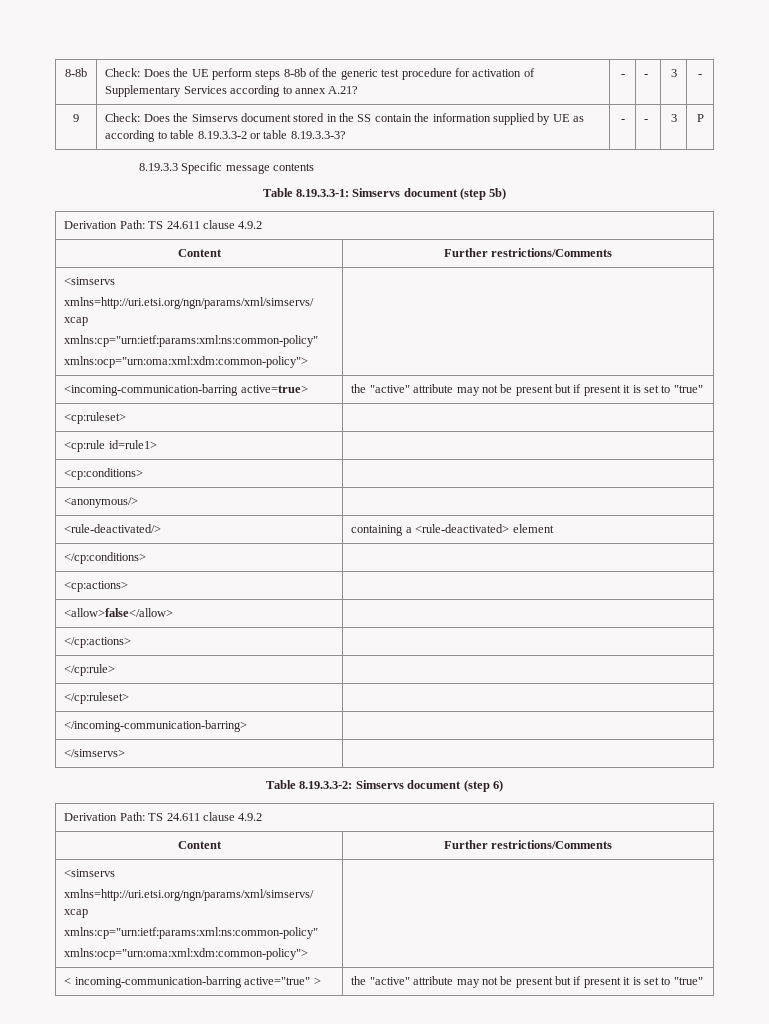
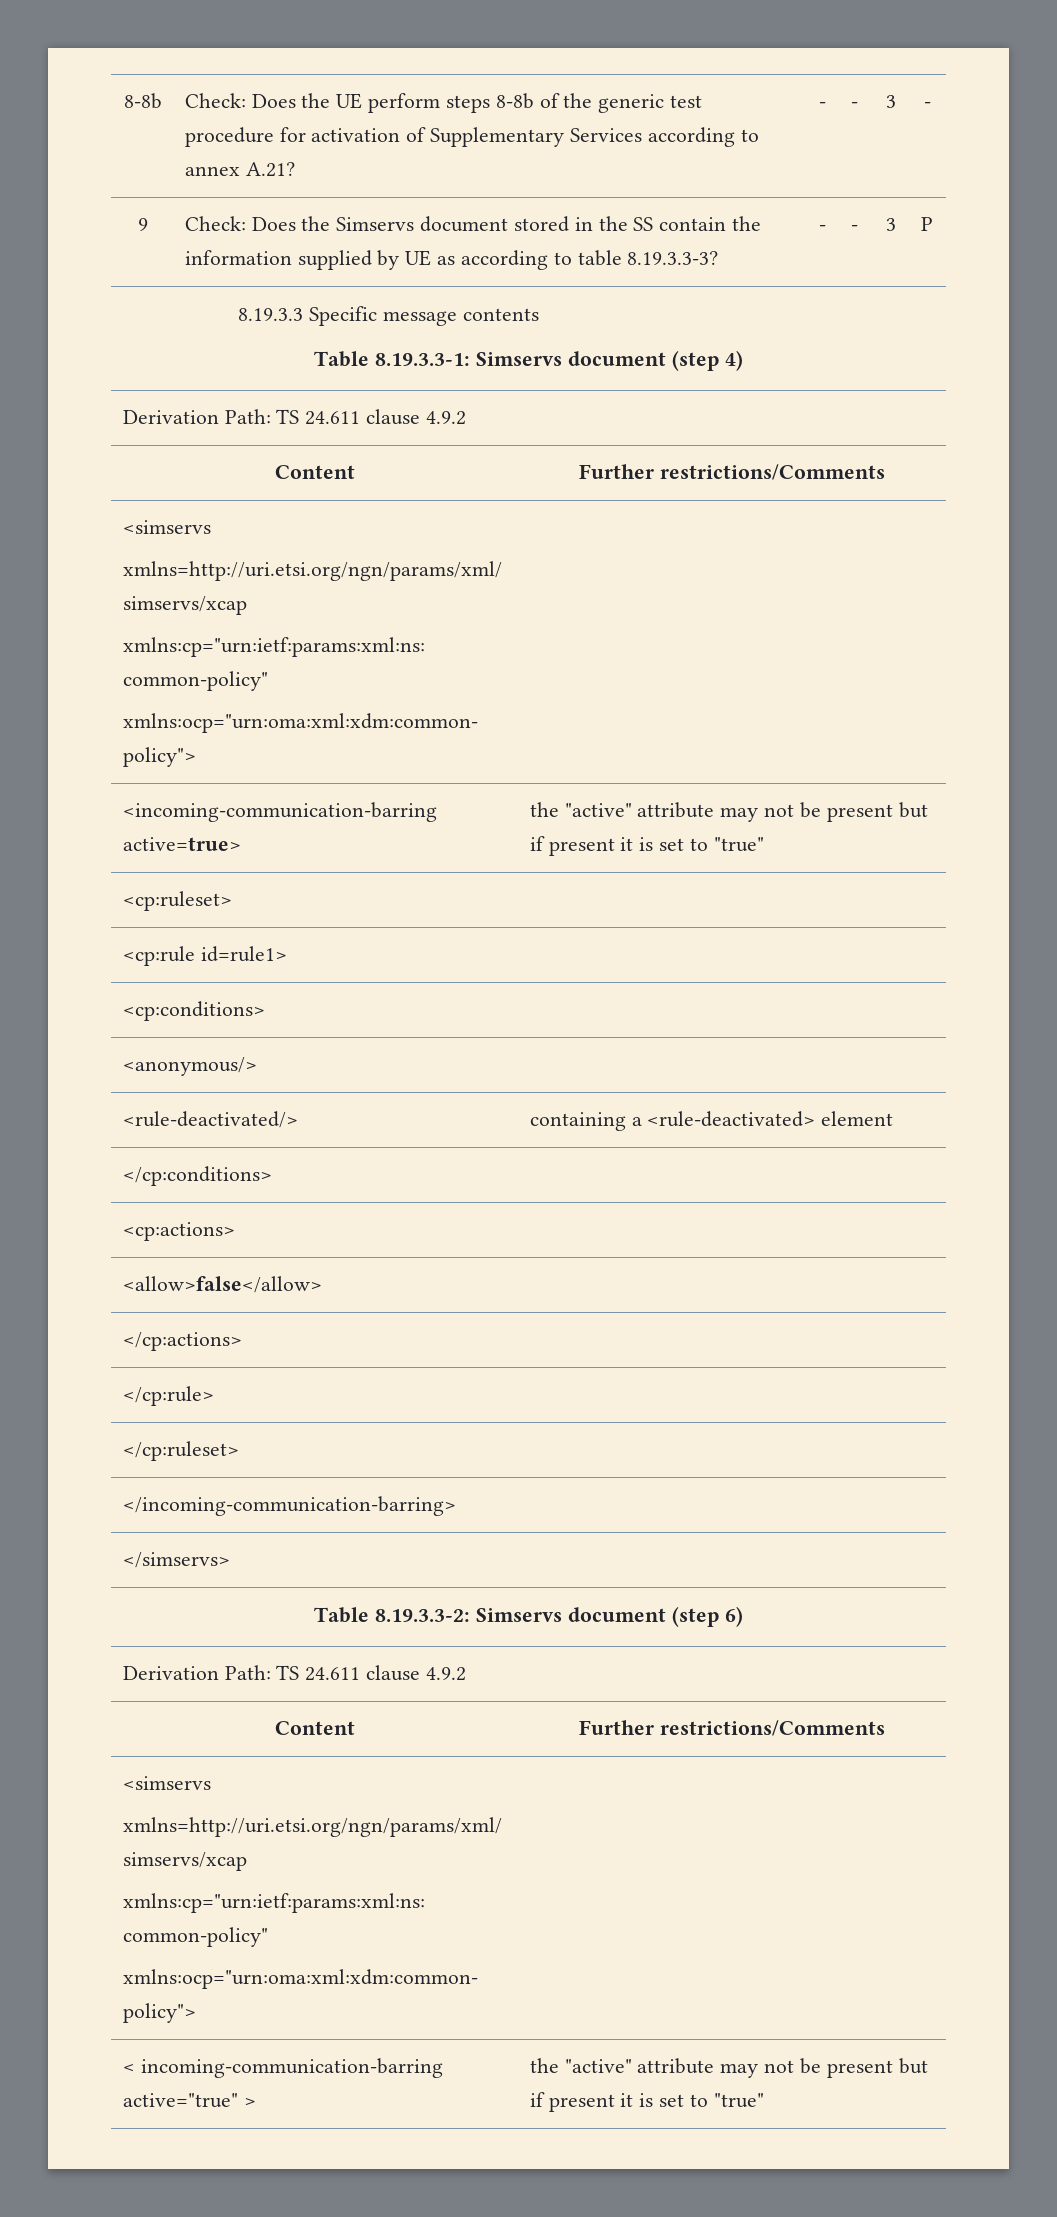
- 9 | Check: Does the Simservs document stored in the SS contain the information supplied by UE as according to table 8.19.3.3-2 or table 8.19.3.3-3? | - | - | 3 | P
+ 9 | Check: Does the Simservs document stored in the SS contain the information supplied by UE as according to table 8.19.3.3-3? | - | - | 3 | P
- Table 8.19.3.3-1: Simservs document (step 5b)
+ Table 8.19.3.3-1: Simservs document (step 4)

